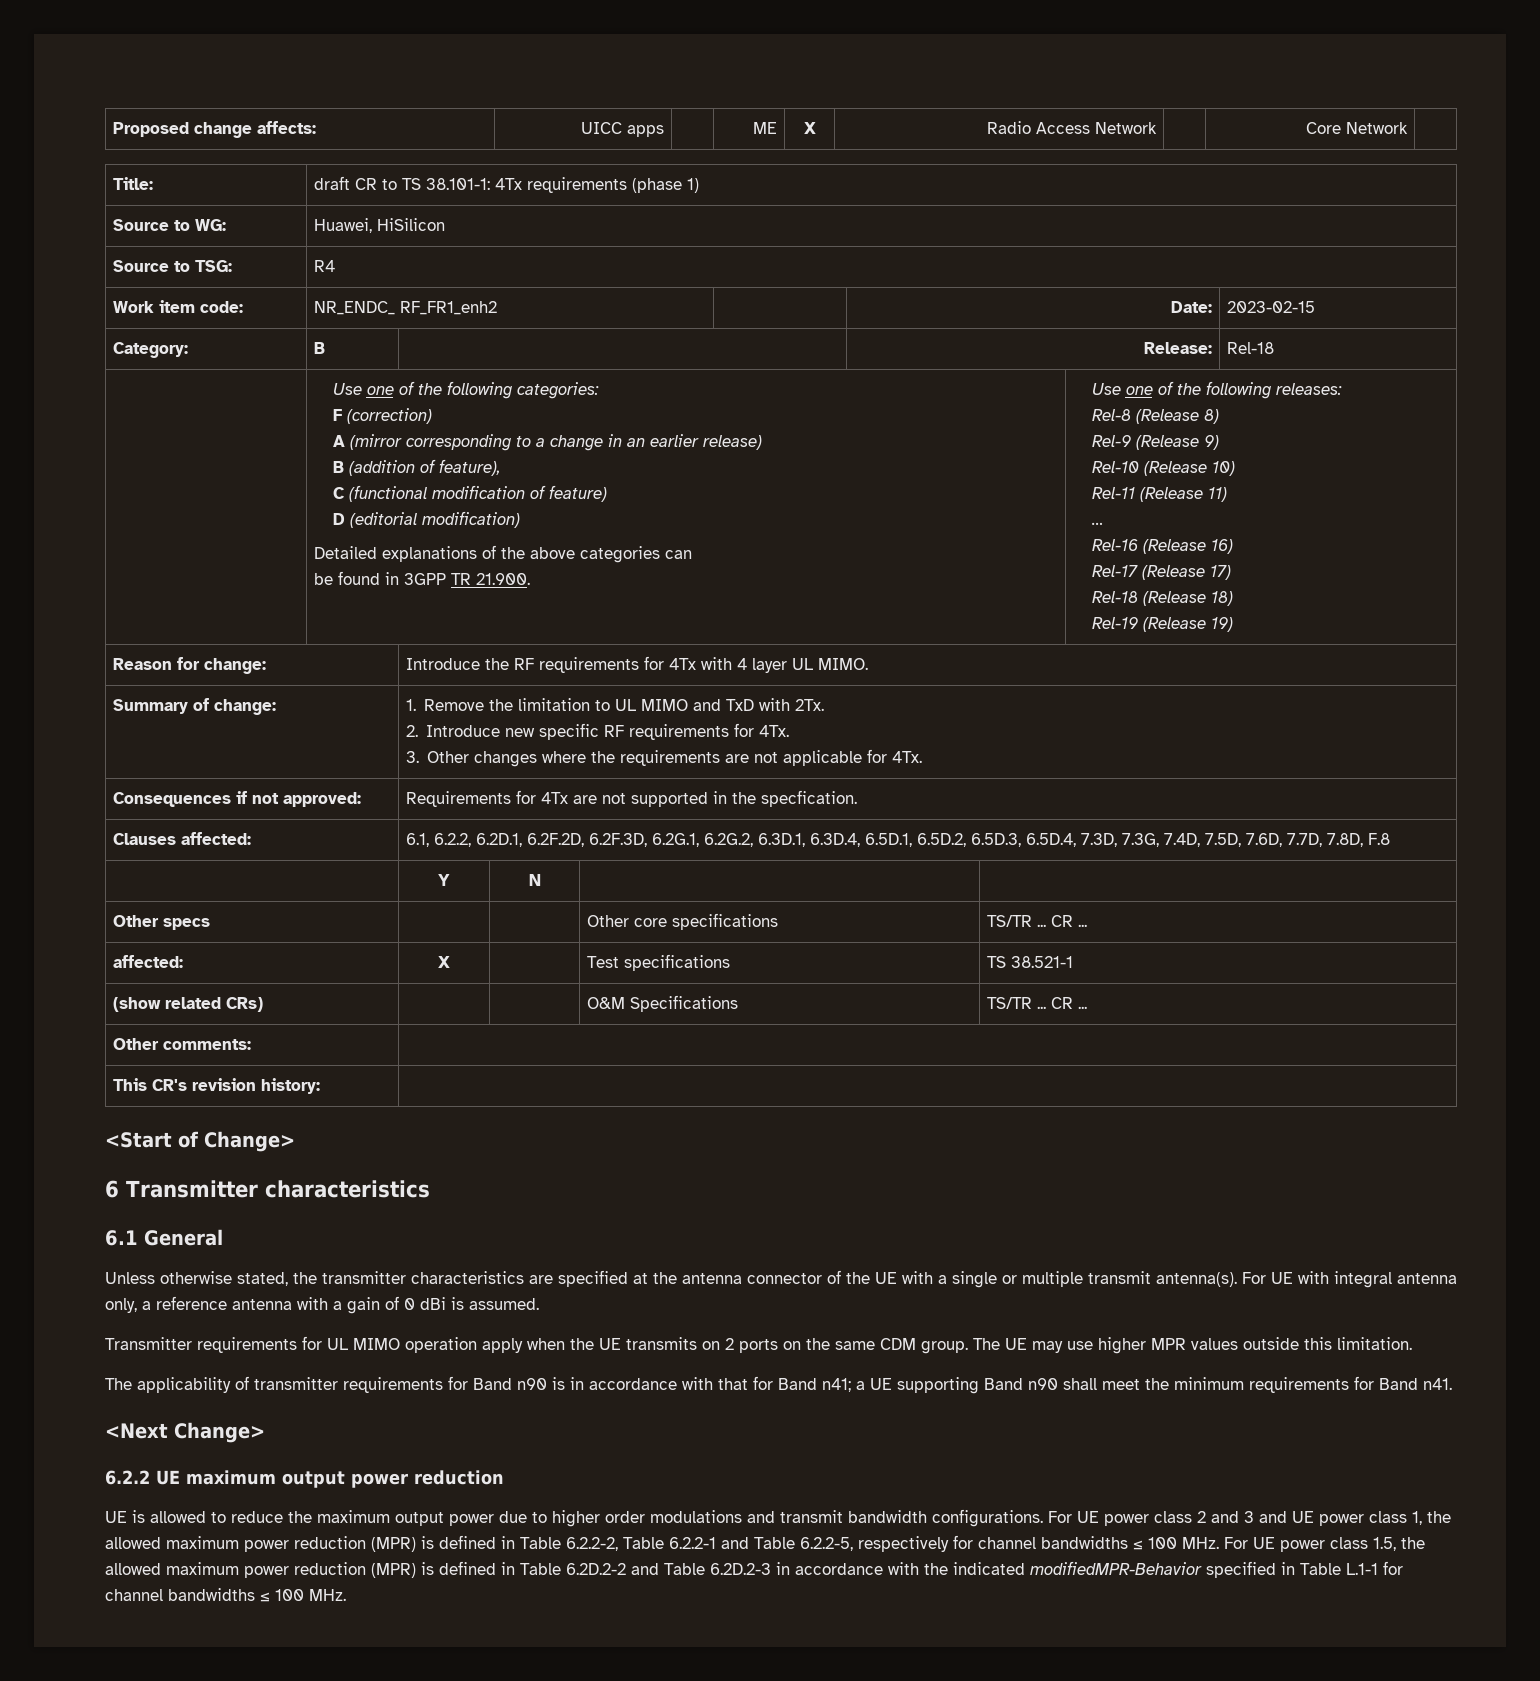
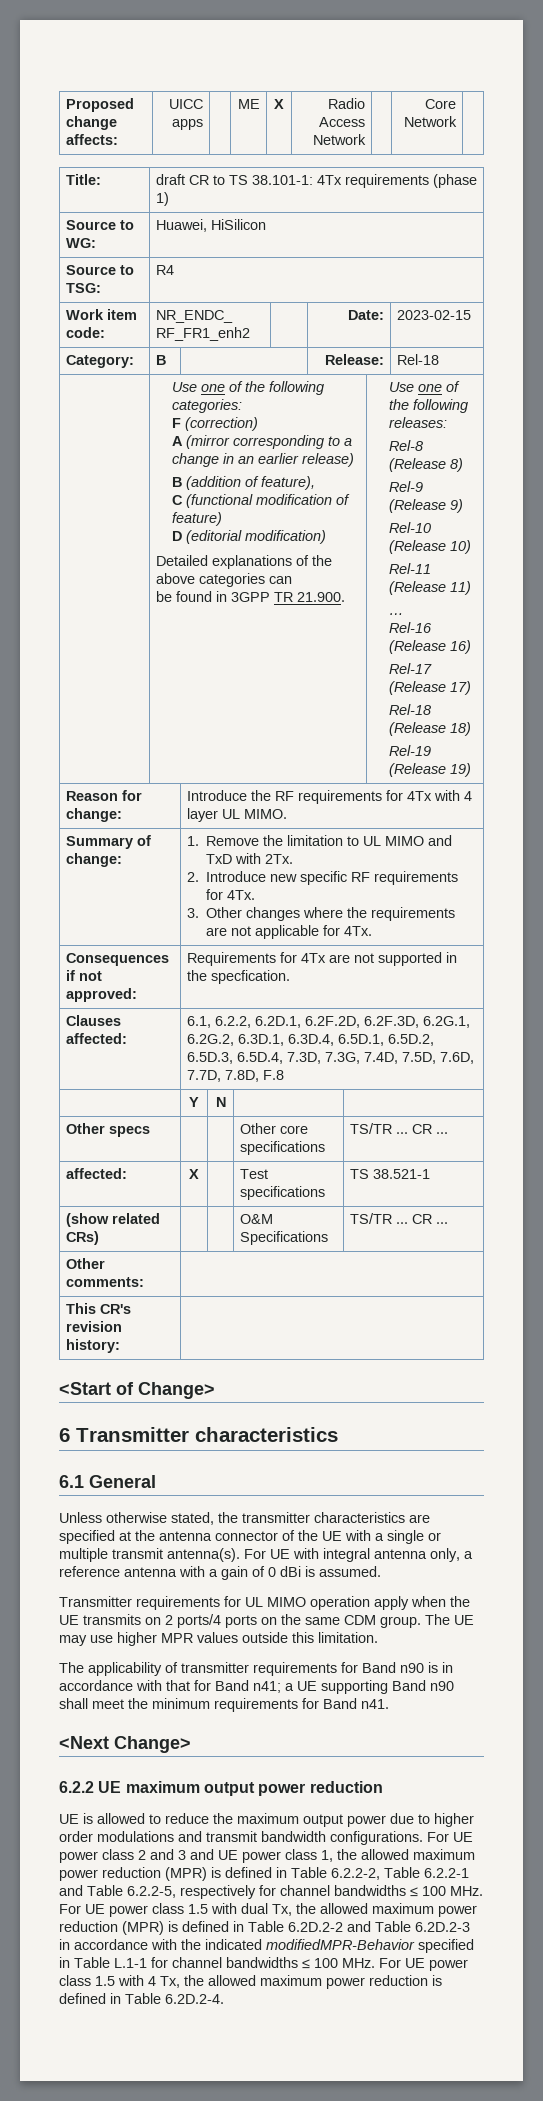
- Transmitter requirements for UL MIMO operation apply when the UE transmits on 2 ports on the same CDM group.
+ Transmitter requirements for UL MIMO operation apply when the UE transmits on 2 ports/4 ports on the same CDM group.
- For UE power class 2 and 3 and UE power class 1, the allowed maximum power reduction (MPR) is defined in Table 6.2.2-2, Table 6.2.2-1 and Table 6.2.2-5, respectively for channel bandwidths ≤ 100 MHz. For UE power class 1.5, the allowed maximum power reduction (MPR) is defined in Table 6.2D.2-2 and Table 6.2D.2-3 in accordance with the indicated modifiedMPR-Behavior specified in Table L.1-1 for channel bandwidths ≤ 100 MHz.
+ For UE power class 2 and 3 and UE power class 1, the allowed maximum power reduction (MPR) is defined in Table 6.2.2-2, Table 6.2.2-1 and Table 6.2.2-5, respectively for channel bandwidths ≤ 100 MHz. For UE power class 1.5 with dual Tx, the allowed maximum power reduction (MPR) is defined in Table 6.2D.2-2 and Table 6.2D.2-3 in accordance with the indicated modifiedMPR-Behavior specified in Table L.1-1 for channel bandwidths ≤ 100 MHz. For UE power class 1.5 with 4 Tx, the allowed maximum power reduction is defined in Table 6.2D.2-4.

